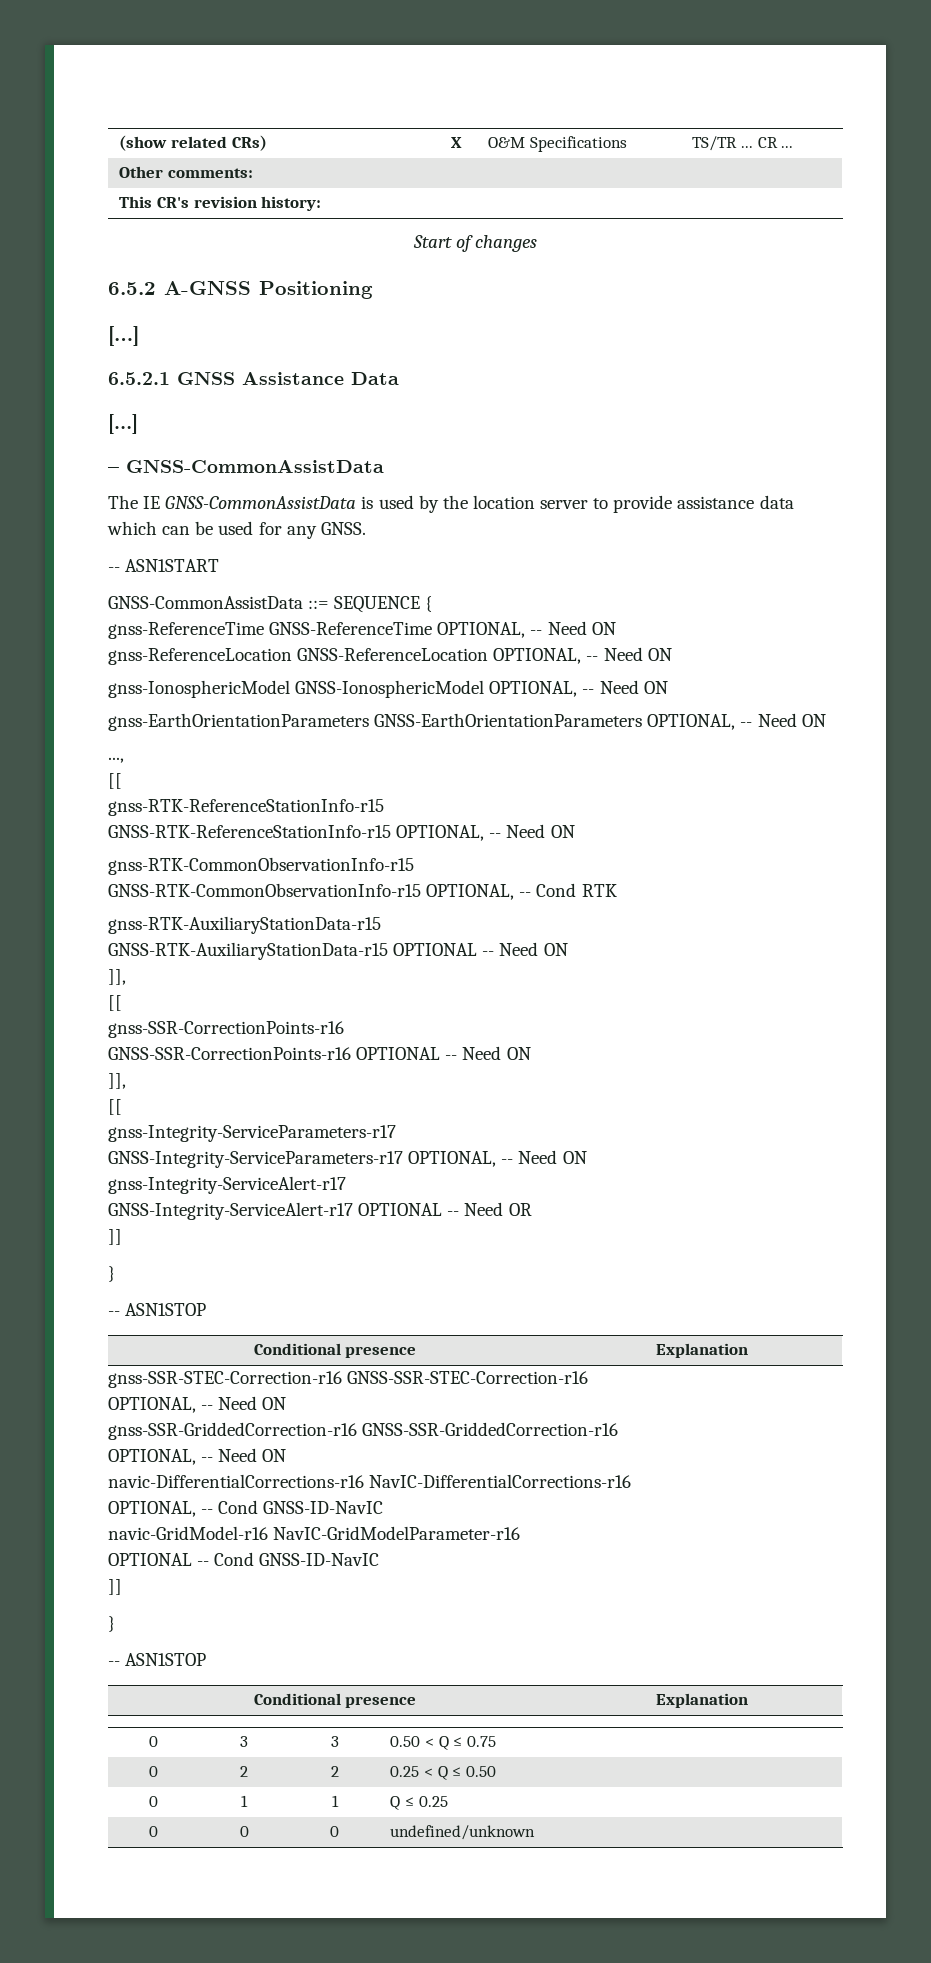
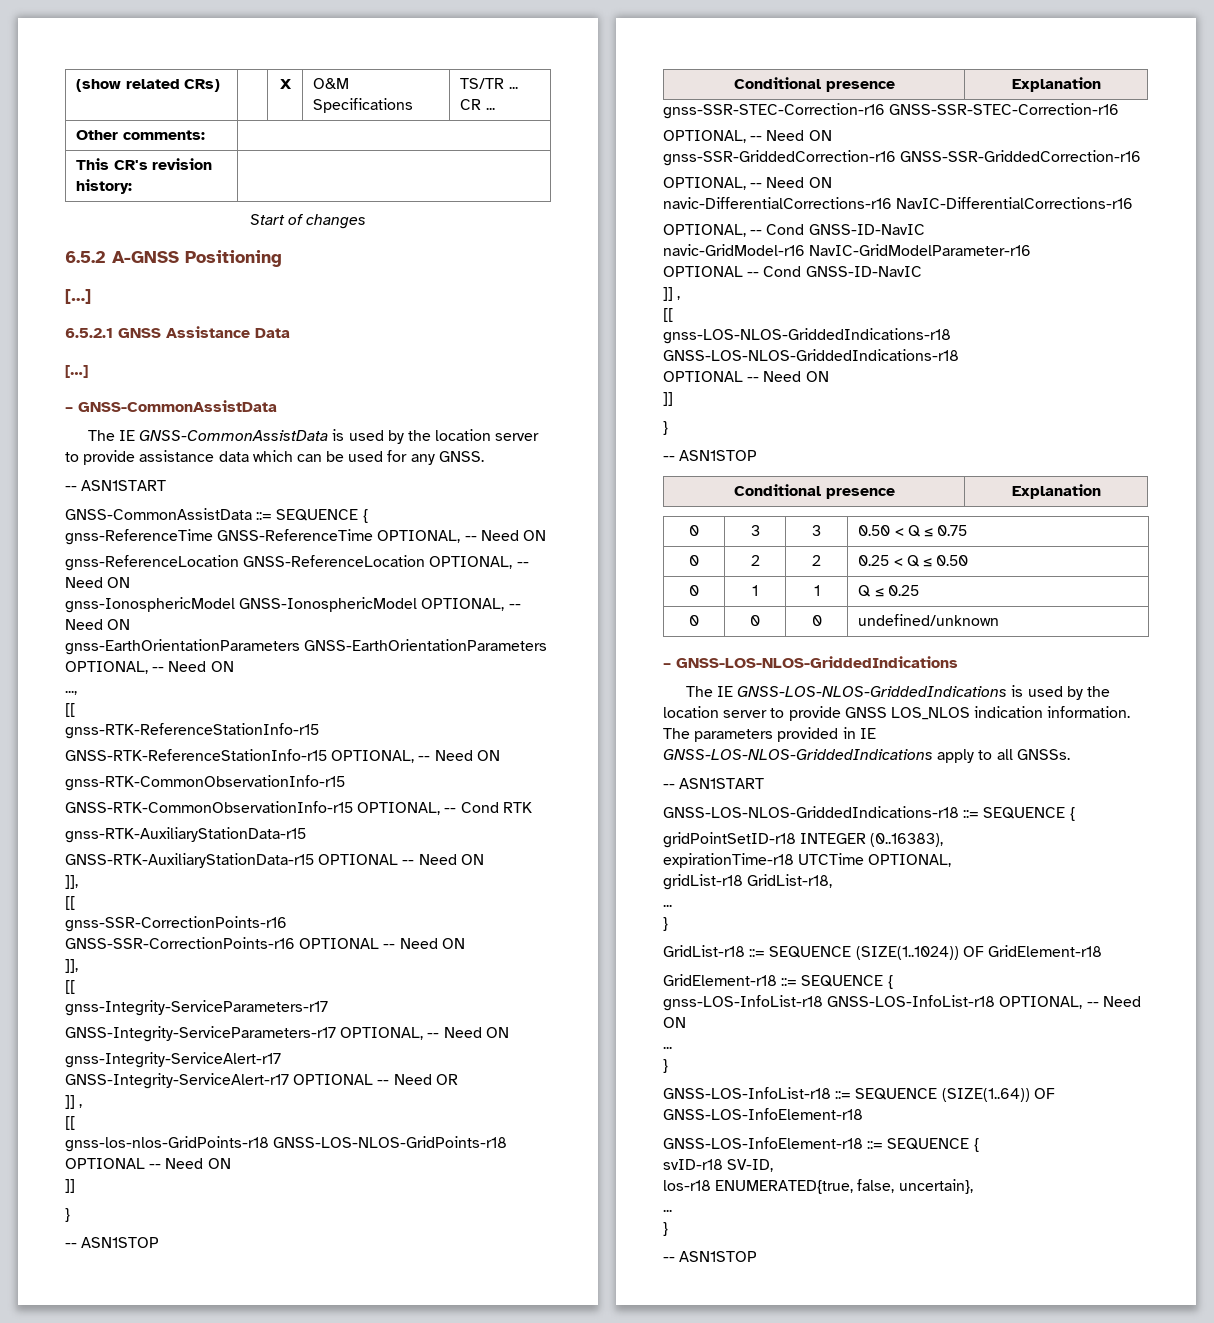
  GNSS-Integrity-ServiceAlert-r17 OPTIONAL -- Need OR
+ ]] ,
+ [[
+ gnss-los-nlos-GridPoints-r18 GNSS-LOS-NLOS-GridPoints-r18 OPTIONAL -- Need ON
  OPTIONAL -- Cond GNSS-ID-NavIC
+ ]] ,
+ [[
+ gnss-LOS-NLOS-GriddedIndications-r18 GNSS-LOS-NLOS-GriddedIndications-r18
+ OPTIONAL -- Need ON
+ – GNSS-LOS-NLOS-GriddedIndications
+ The IE GNSS-LOS-NLOS-GriddedIndications is used by the location server to provide GNSS LOS_NLOS indication information. The parameters provided in IE GNSS-LOS-NLOS-GriddedIndications apply to all GNSSs.
+ -- ASN1START
+ GNSS-LOS-NLOS-GriddedIndications-r18 ::= SEQUENCE {
+ gridPointSetID-r18 INTEGER (0..16383),
+ expirationTime-r18 UTCTime OPTIONAL,
+ gridList-r18 GridList-r18,
+ ...
+ }
+ GridList-r18 ::= SEQUENCE (SIZE(1..1024)) OF GridElement-r18
+ GridElement-r18 ::= SEQUENCE {
+ gnss-LOS-InfoList-r18 GNSS-LOS-InfoList-r18 OPTIONAL, -- Need ON
+ ...
+ }
+ GNSS-LOS-InfoList-r18 ::= SEQUENCE (SIZE(1..64)) OF GNSS-LOS-InfoElement-r18
+ GNSS-LOS-InfoElement-r18 ::= SEQUENCE {
+ svID-r18 SV-ID,
+ los-r18 ENUMERATED{true, false, uncertain},
+ ...
+ }
+ -- ASN1STOP

